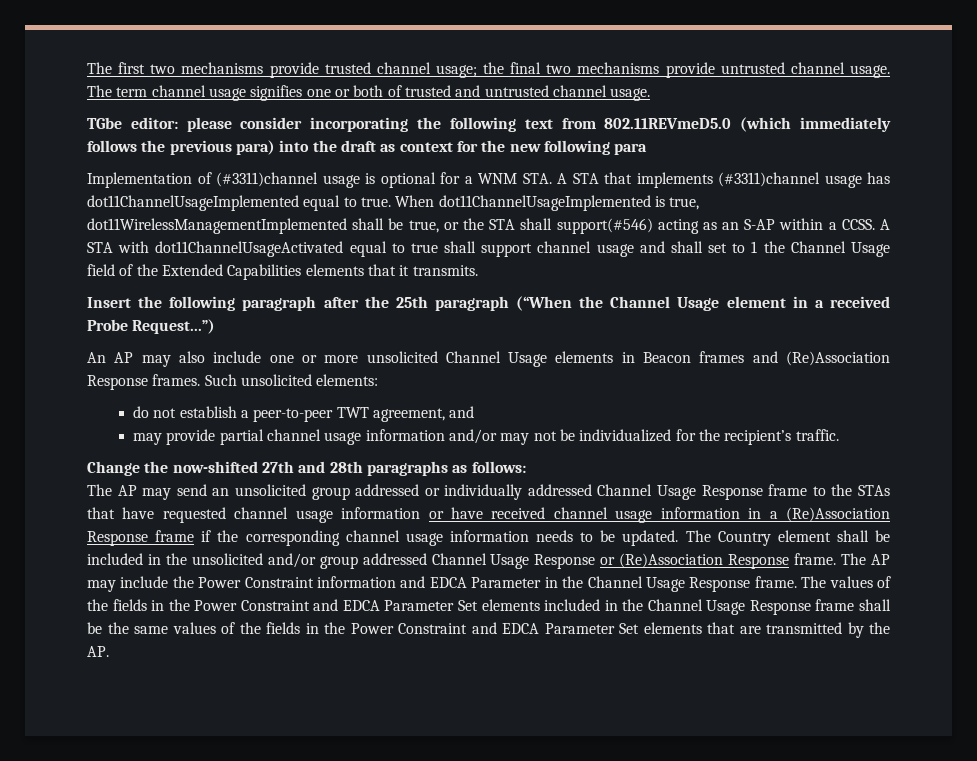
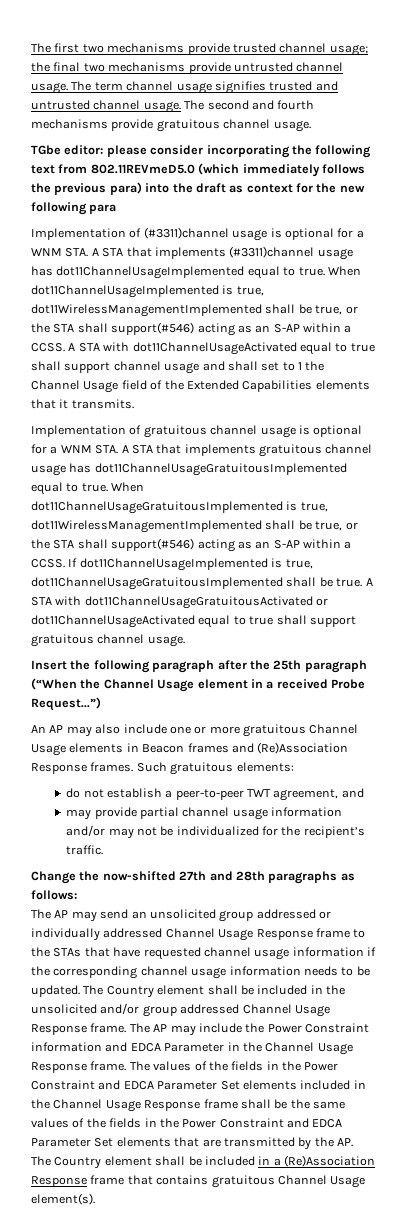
- The term channel usage signifies one or both of trusted and untrusted channel usage.
+ The term channel usage signifies trusted and untrusted channel usage. The second and fourth mechanisms provide gratuitous channel usage.
+ Implementation of gratuitous channel usage is optional for a WNM STA. A STA that implements gratuitous channel usage has dot11ChannelUsageGratuitousImplemented equal to true. When dot11ChannelUsageGratuitousImplemented is true, dot11WirelessManagementImplemented shall be true, or the STA shall support(#546) acting as an S-AP within a CCSS. If dot11ChannelUsageImplemented is true, dot11ChannelUsageGratuitousImplemented shall be true. A STA with dot11ChannelUsageGratuitousActivated or dot11ChannelUsageActivated equal to true shall support gratuitous channel usage.
- An AP may also include one or more unsolicited Channel Usage elements in Beacon frames and (Re)Association Response frames.
+ An AP may also include one or more gratuitous Channel Usage elements in Beacon frames and (Re)Association Response frames.
- Such unsolicited elements:
+ Such gratuitous elements:
- The AP may send an unsolicited group addressed or individually addressed Channel Usage Response frame to the STAs that have requested channel usage information or have received channel usage information in a (Re)Association Response frame if the corresponding channel usage information needs to be updated.
+ The AP may send an unsolicited group addressed or individually addressed Channel Usage Response frame to the STAs that have requested channel usage information if the corresponding channel usage information needs to be updated.
- The Country element shall be included in the unsolicited and/or group addressed Channel Usage Response or (Re)Association Response frame.
+ The Country element shall be included in the unsolicited and/or group addressed Channel Usage Response frame.
- The values of the fields in the Power Constraint and EDCA Parameter Set elements included in the Channel Usage Response frame shall be the same values of the fields in the Power Constraint and EDCA Parameter Set elements that are transmitted by the AP.
+ The values of the fields in the Power Constraint and EDCA Parameter Set elements included in the Channel Usage Response frame shall be the same values of the fields in the Power Constraint and EDCA Parameter Set elements that are transmitted by the AP. The Country element shall be included in a (Re)Association Response frame that contains gratuitous Channel Usage element(s).

